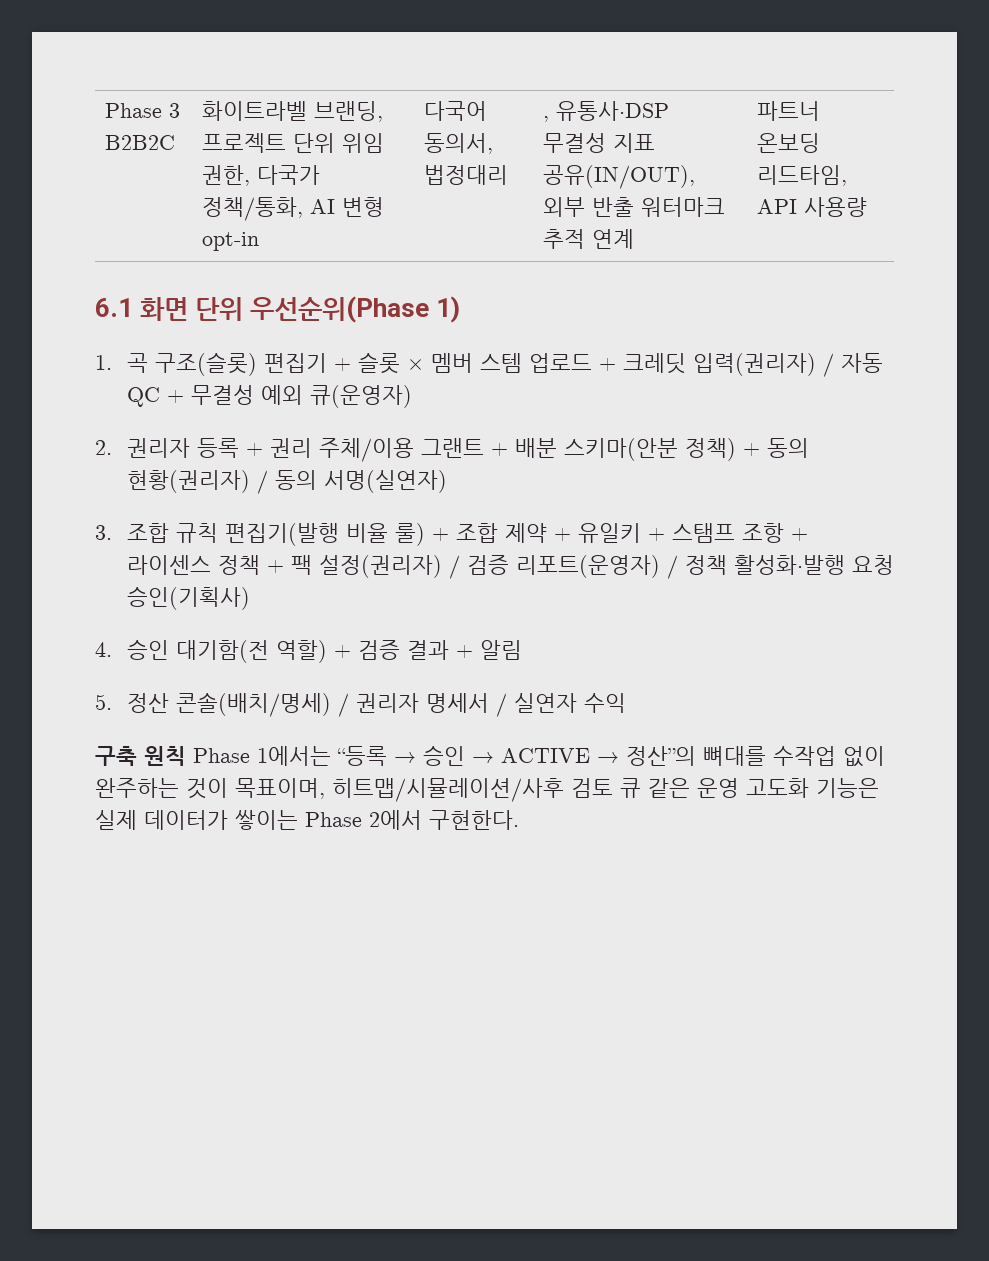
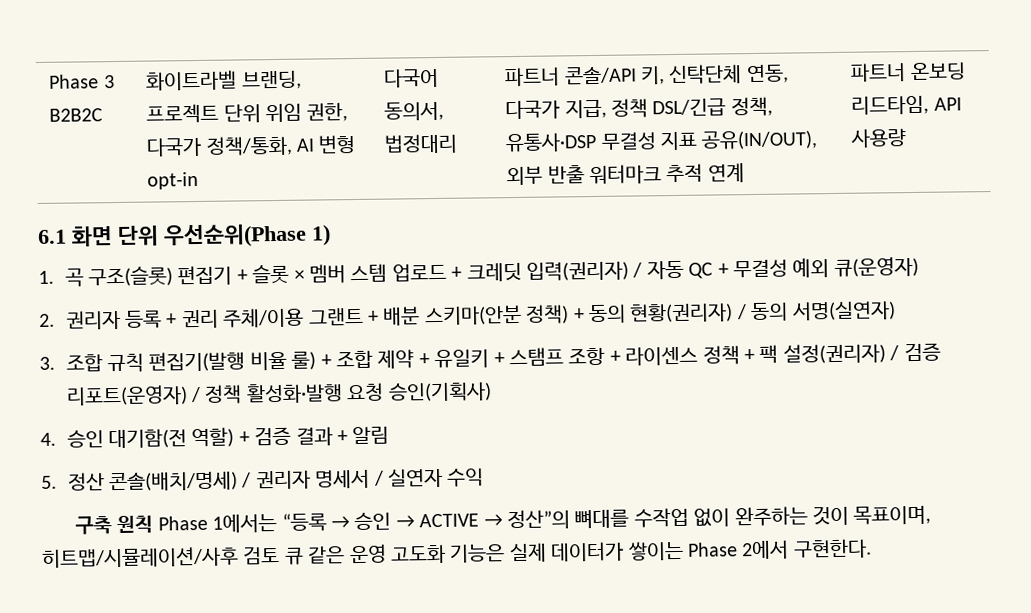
- , 유통사·DSP 무결성 지표 공유(IN/OUT), 외부 반출 워터마크 추적 연계
+ 파트너 콘솔/API 키, 신탁단체 연동, 다국가 지급, 정책 DSL/긴급 정책, 유통사·DSP 무결성 지표 공유(IN/OUT), 외부 반출 워터마크 추적 연계

